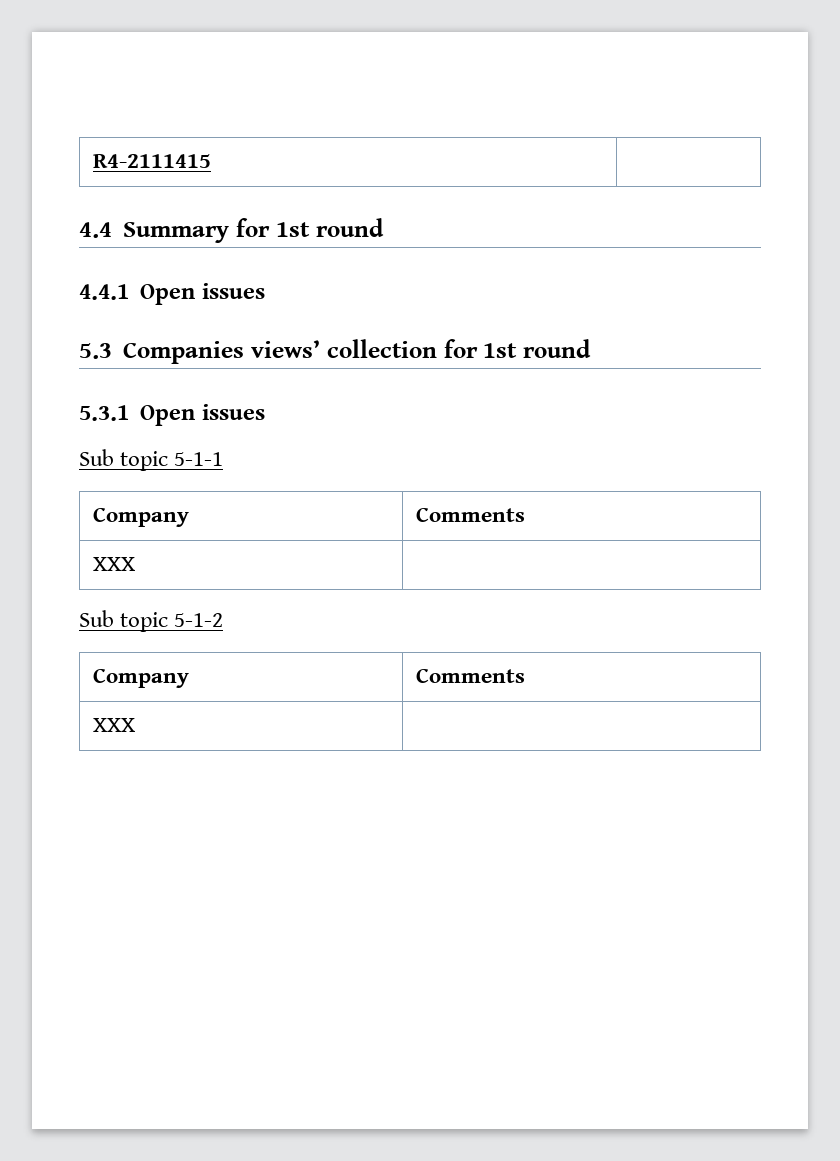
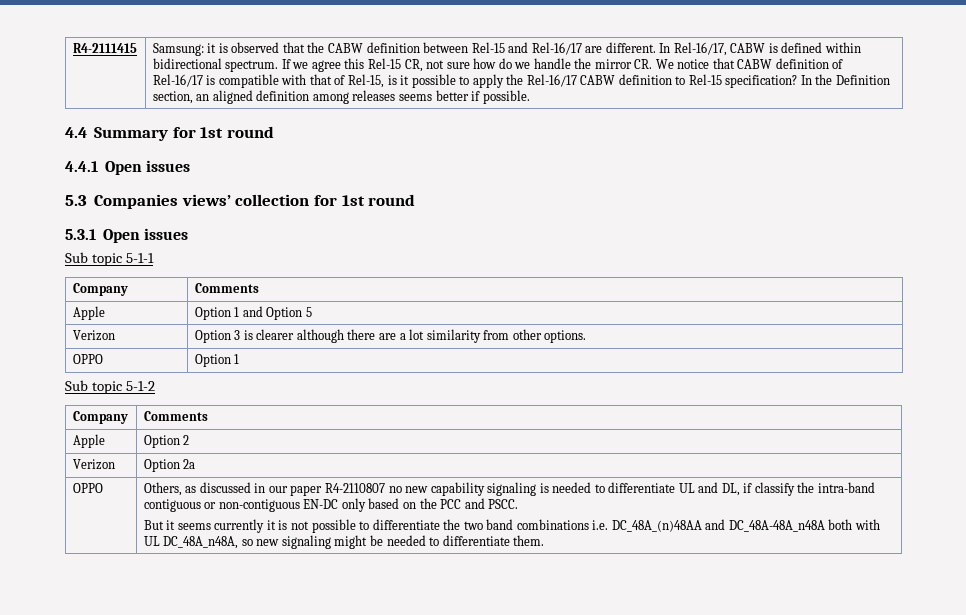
+ Samsung: it is observed that the CABW definition between Rel-15 and Rel-16/17 are different. In Rel-16/17, CABW is defined within bidirectional spectrum. If we agree this Rel-15 CR, not sure how do we handle the mirror CR. We notice that CABW definition of Rel-16/17 is compatible with that of Rel-15, is it possible to apply the Rel-16/17 CABW definition to Rel-15 specification? In the Definition section, an aligned definition among releases seems better if possible.
  Sub topic 5-1-1
  Company | Comments
- XXX |
+ Apple | Option 1 and Option 5
+ Verizon | Option 3 is clearer although there are a lot similarity from other options.
+ OPPO | Option 1
  Sub topic 5-1-2
  Company | Comments
- XXX |
+ Apple | Option 2
+ Verizon | Option 2a
+ OPPO | Others, as discussed in our paper R4-2110807 no new capability signaling is needed to differentiate UL and DL, if classify the intra-band contiguous or non-contiguous EN-DC only based on the PCC and PSCC.
+ But it seems currently it is not possible to differentiate the two band combinations i.e. DC_48A_(n)48AA and DC_48A-48A_n48A both with UL DC_48A_n48A, so new signaling might be needed to differentiate them.

